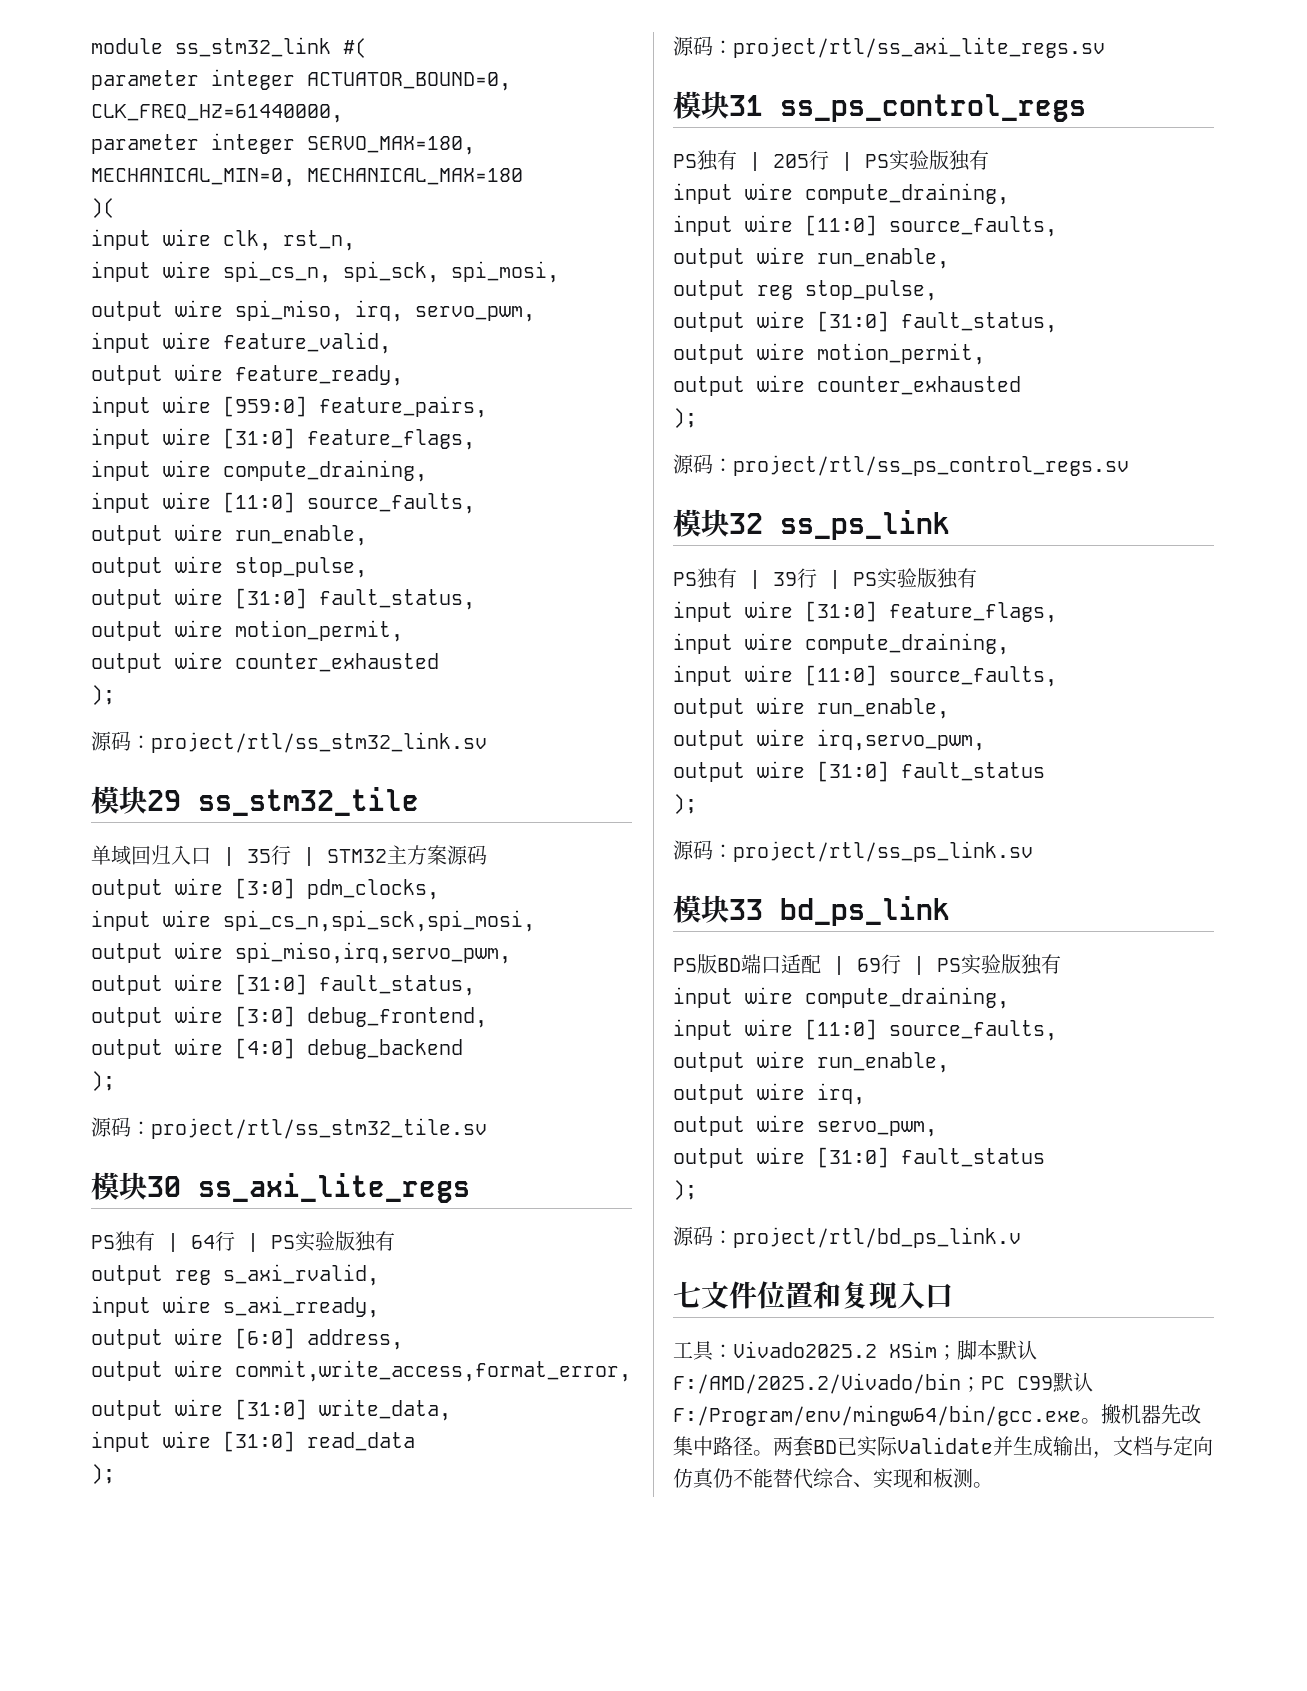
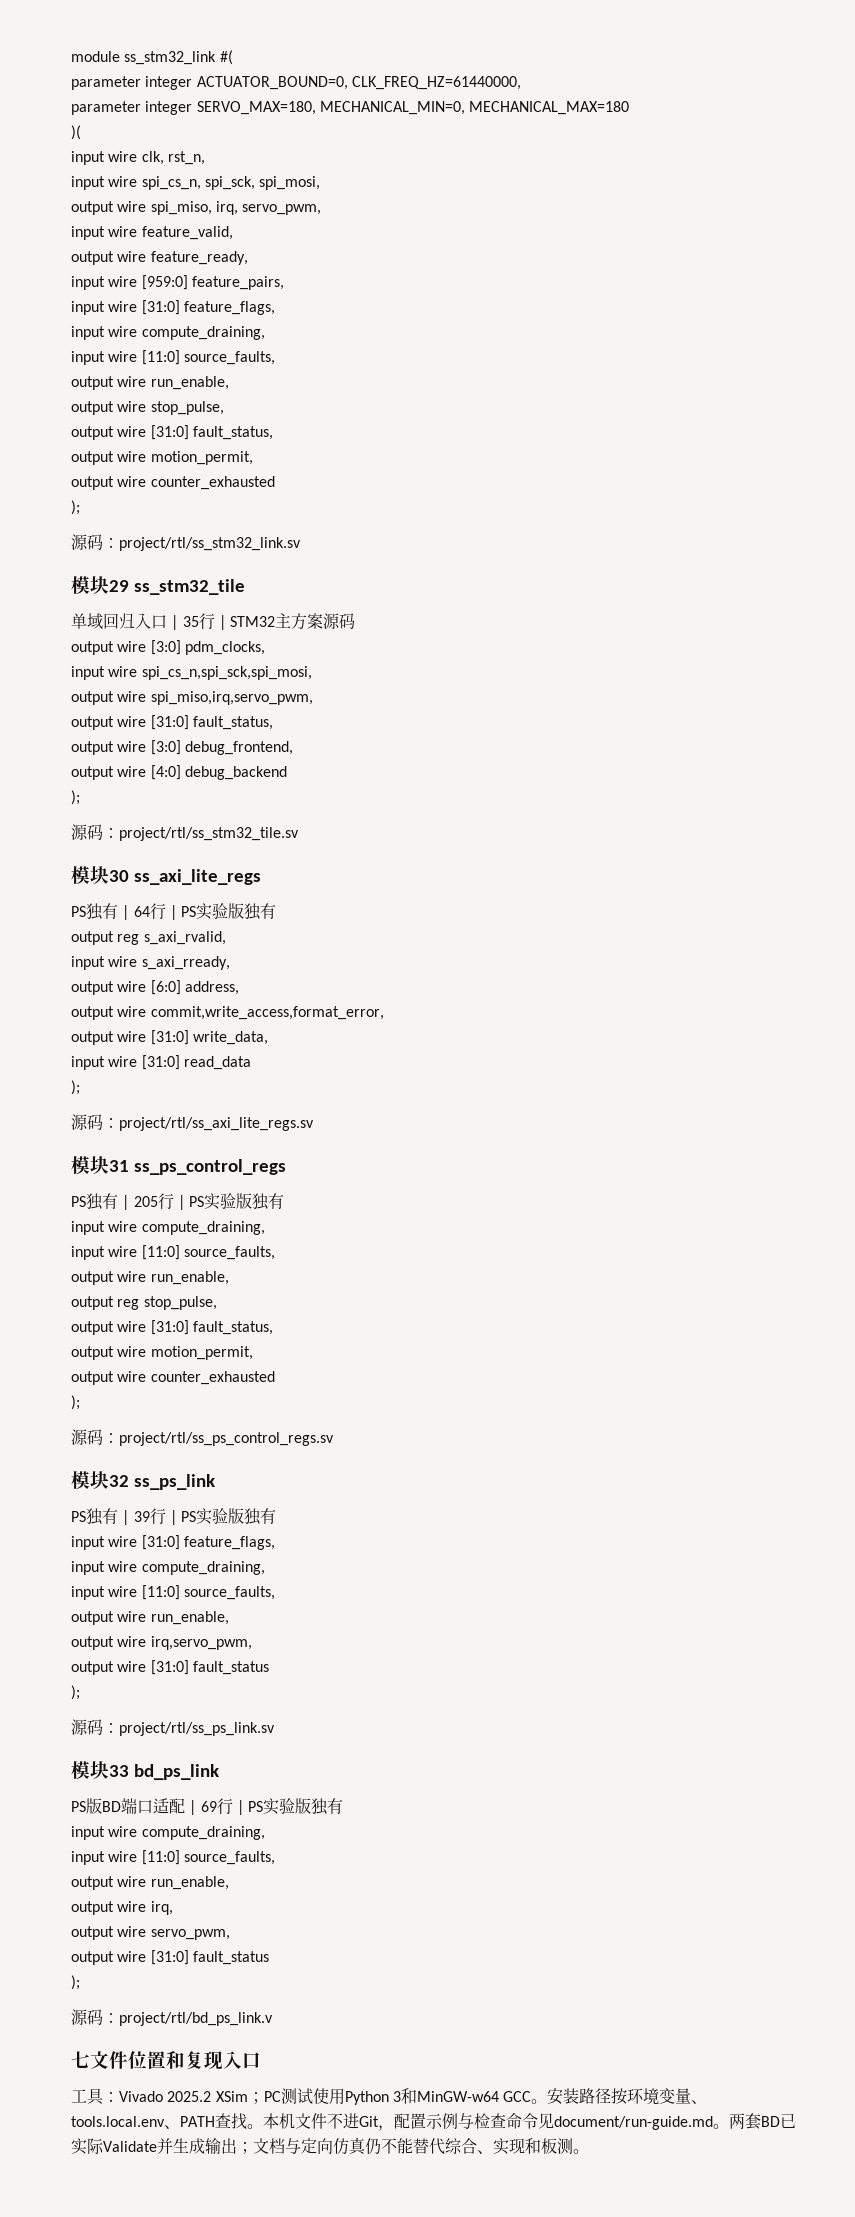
- 工具：Vivado2025.2 XSim；脚本默认F:/AMD/2025.2/Vivado/bin；PC C99默认F:/Program/env/mingw64/bin/gcc.exe。搬机器先改集中路径。
+ 工具：Vivado 2025.2 XSim；PC测试使用Python 3和MinGW-w64 GCC。安装路径按环境变量、tools.local.env、PATH查找。本机文件不进Git，配置示例与检查命令见document/run-guide.md。
- 两套BD已实际Validate并生成输出，文档与定向仿真仍不能替代综合、实现和板测。
+ 两套BD已实际Validate并生成输出；文档与定向仿真仍不能替代综合、实现和板测。

